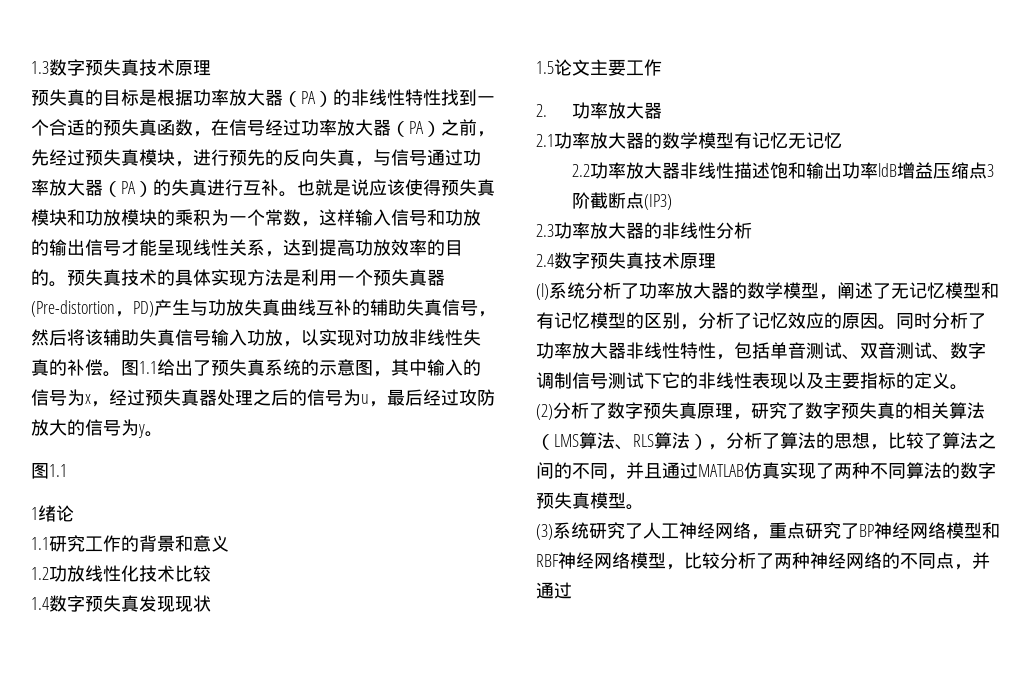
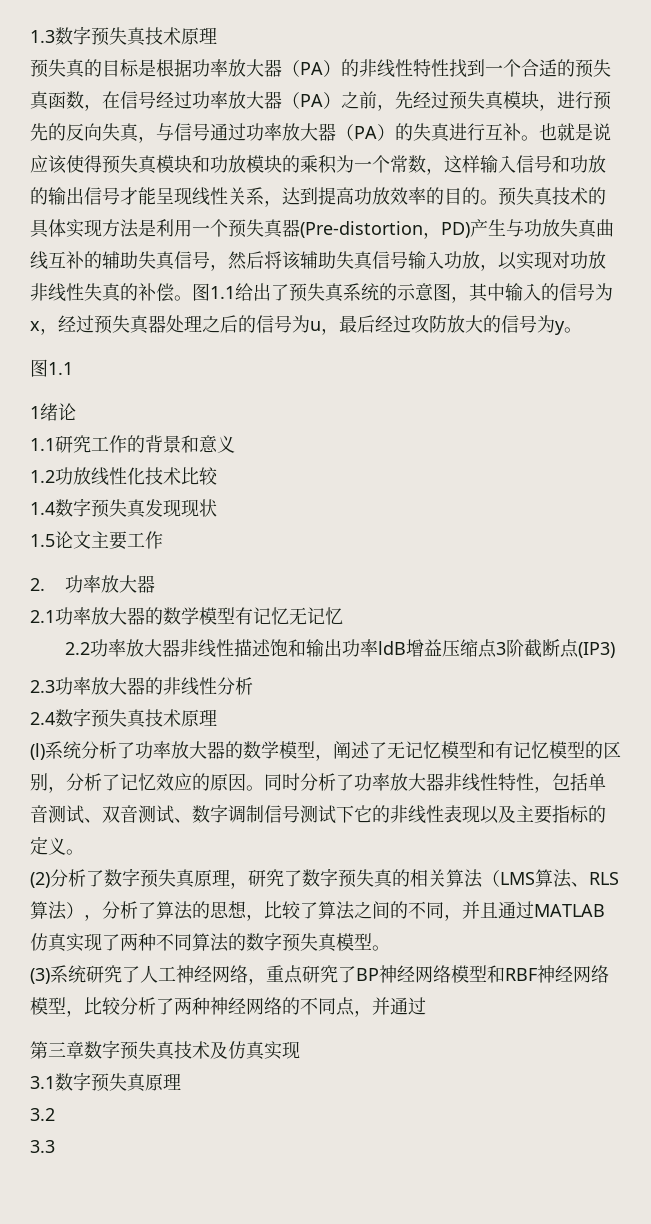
+ 第三章数字预失真技术及仿真实现
+ 3.1数字预失真原理
+ 3.2
+ 3.3

